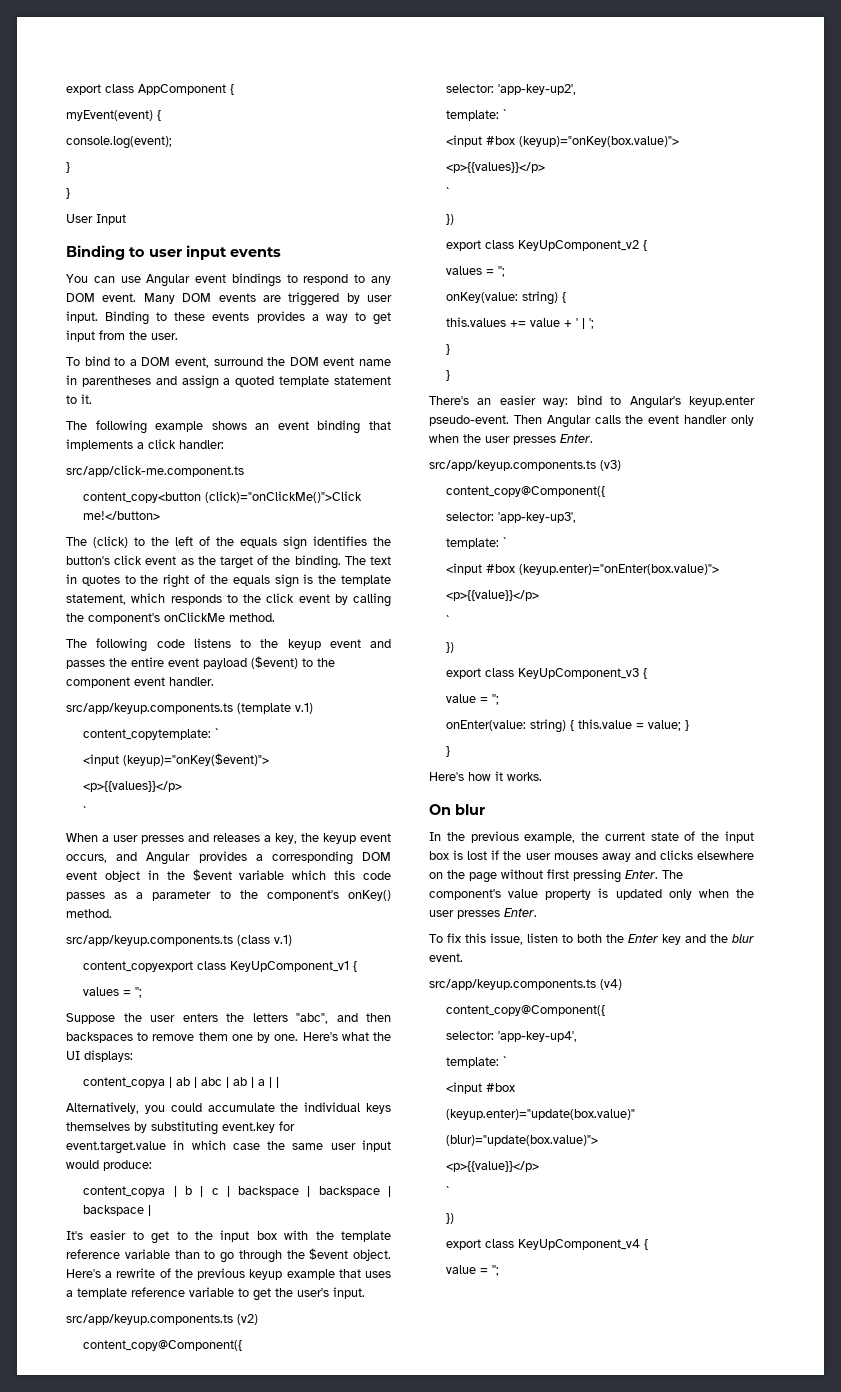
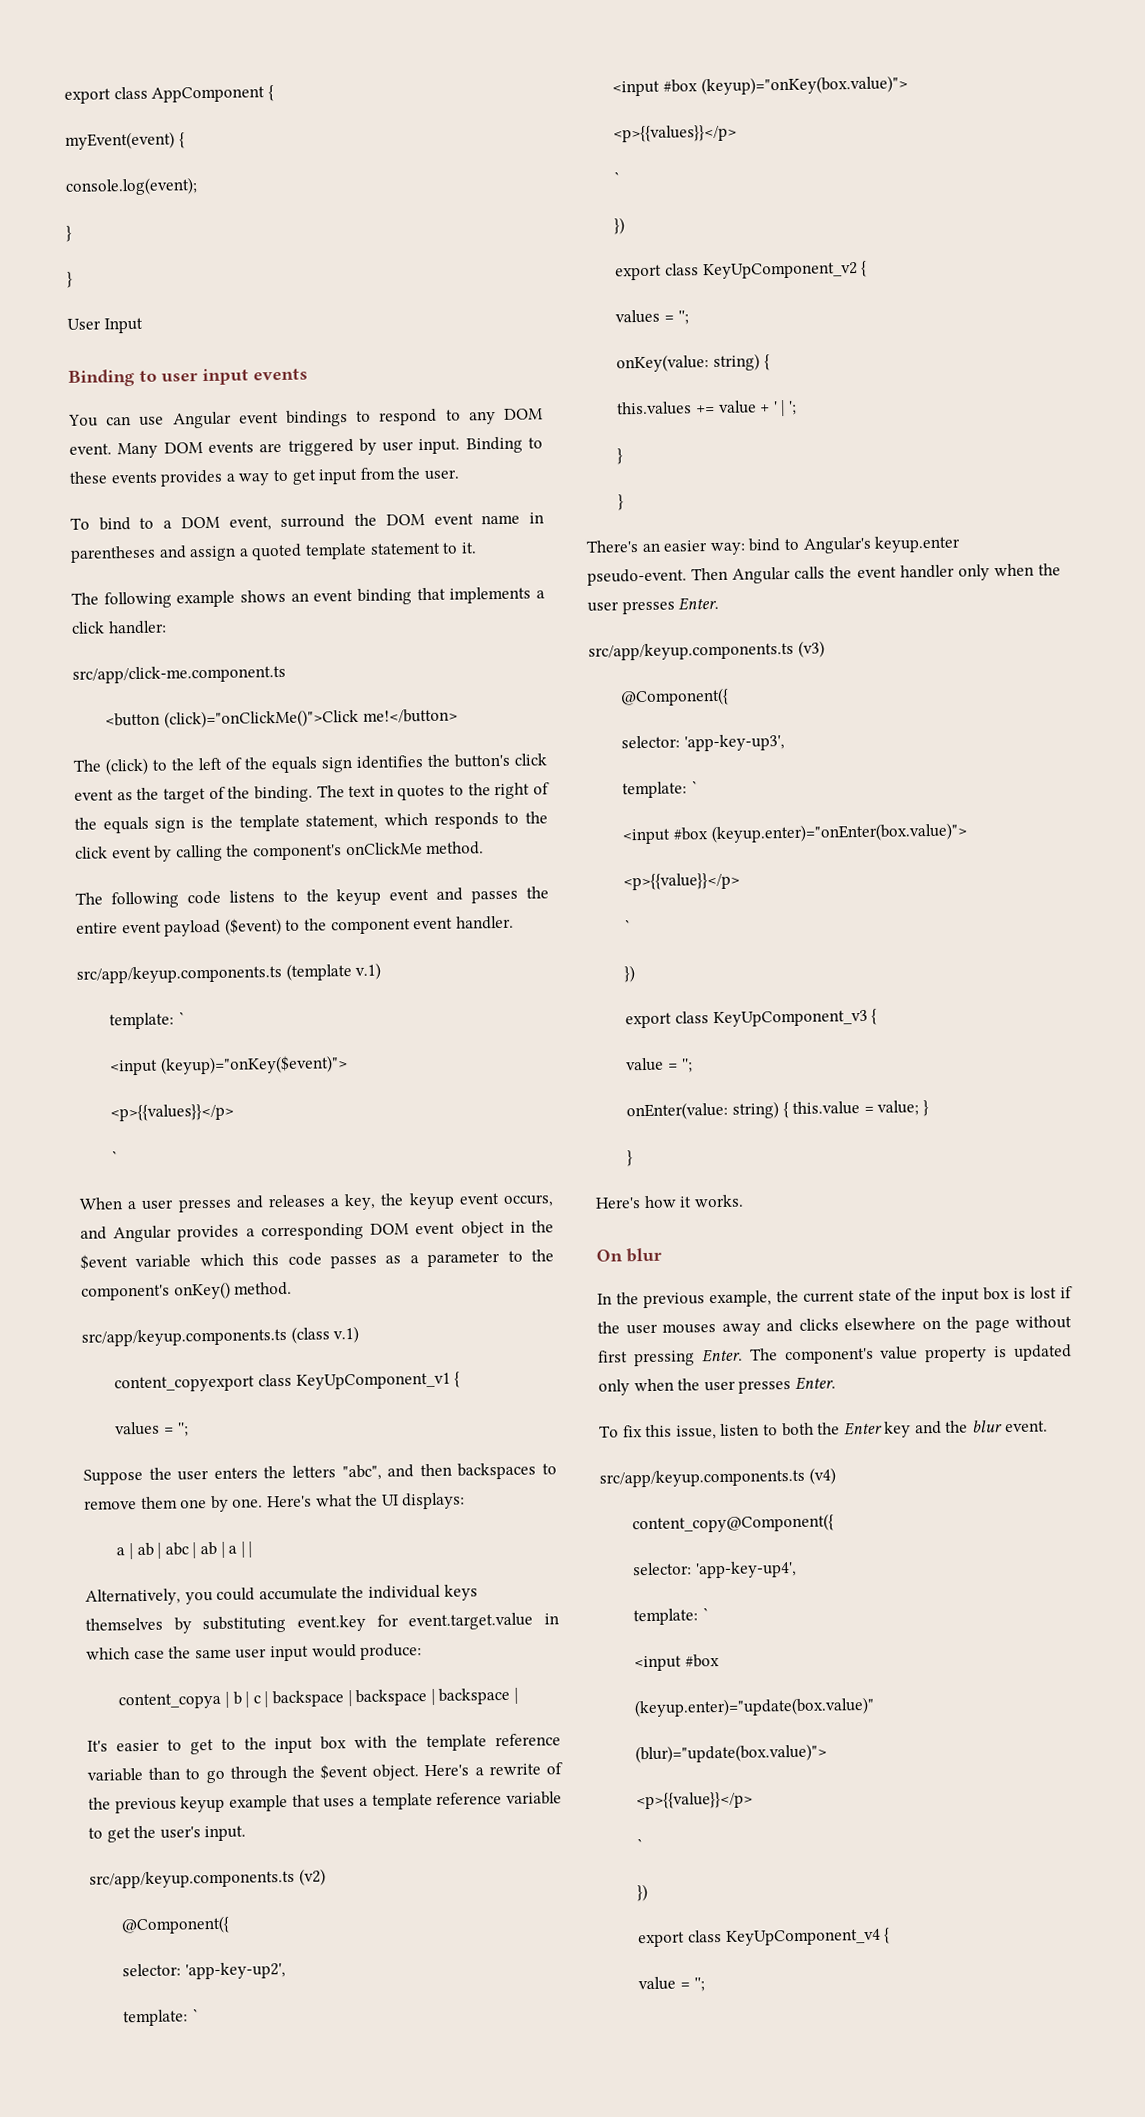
- content_copy<button (click)="onClickMe()">Click me!</button>
+ <button (click)="onClickMe()">Click me!</button>
  src/app/keyup.components.ts (template v.1)
- content_copytemplate: `
+ template: `
- content_copya | ab | abc | ab | a | |
+ a | ab | abc | ab | a | |
  src/app/keyup.components.ts (v2)
- content_copy@Component({
+ @Component({
  src/app/keyup.components.ts (v3)
- content_copy@Component({
+ @Component({

